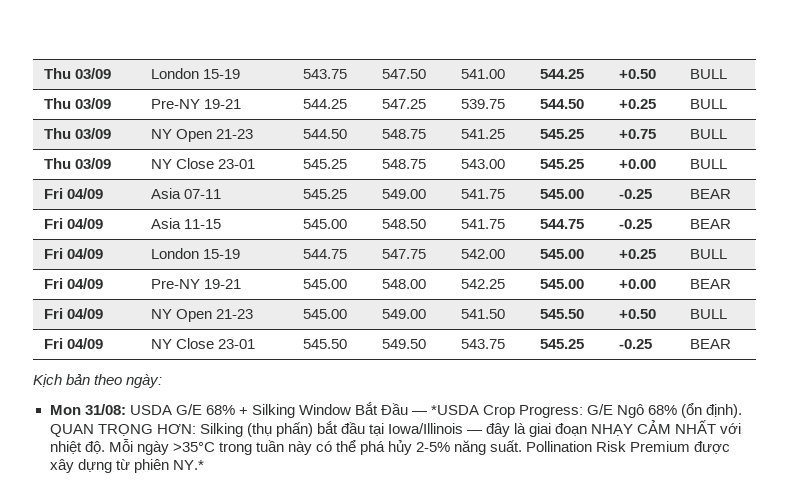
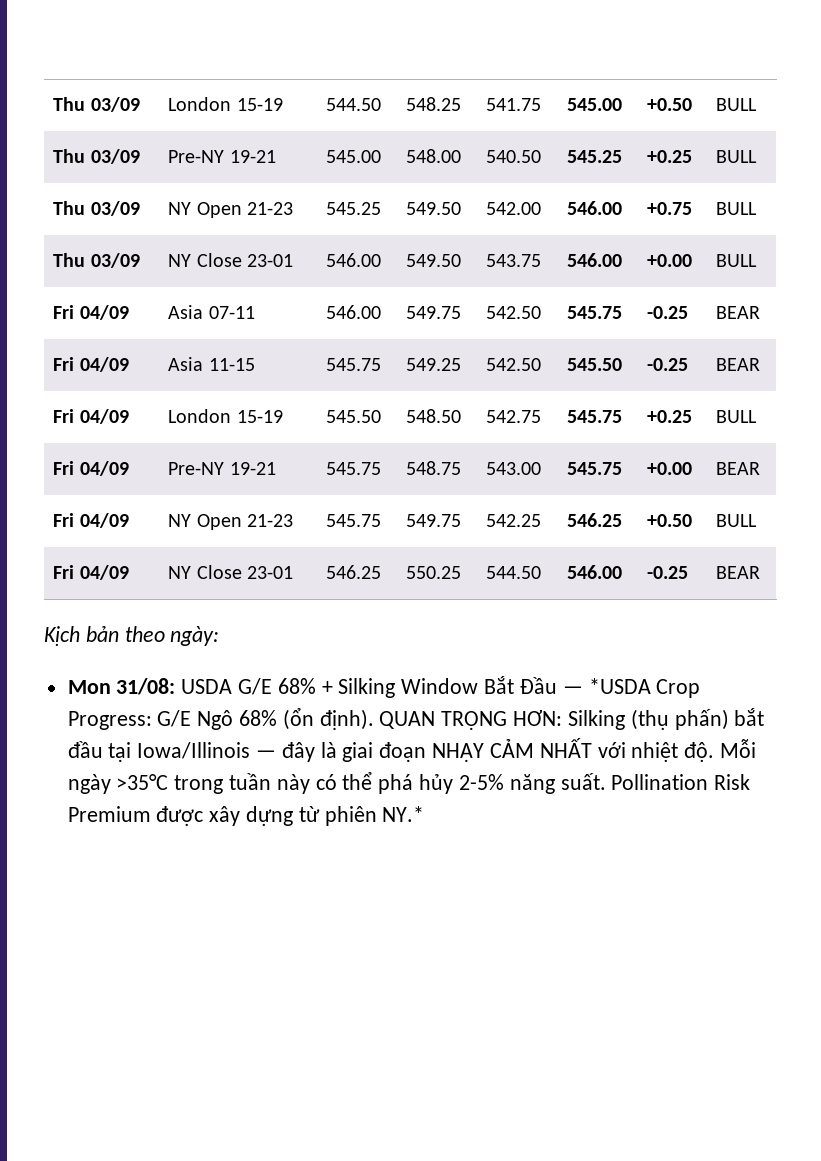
- Thu 03/09 | London 15-19 | 543.75 | 547.50 | 541.00 | 544.25 | +0.50 | BULL
+ Thu 03/09 | London 15-19 | 544.50 | 548.25 | 541.75 | 545.00 | +0.50 | BULL
- Thu 03/09 | Pre-NY 19-21 | 544.25 | 547.25 | 539.75 | 544.50 | +0.25 | BULL
+ Thu 03/09 | Pre-NY 19-21 | 545.00 | 548.00 | 540.50 | 545.25 | +0.25 | BULL
- Thu 03/09 | NY Open 21-23 | 544.50 | 548.75 | 541.25 | 545.25 | +0.75 | BULL
+ Thu 03/09 | NY Open 21-23 | 545.25 | 549.50 | 542.00 | 546.00 | +0.75 | BULL
- Thu 03/09 | NY Close 23-01 | 545.25 | 548.75 | 543.00 | 545.25 | +0.00 | BULL
+ Thu 03/09 | NY Close 23-01 | 546.00 | 549.50 | 543.75 | 546.00 | +0.00 | BULL
- Fri 04/09 | Asia 07-11 | 545.25 | 549.00 | 541.75 | 545.00 | -0.25 | BEAR
+ Fri 04/09 | Asia 07-11 | 546.00 | 549.75 | 542.50 | 545.75 | -0.25 | BEAR
- Fri 04/09 | Asia 11-15 | 545.00 | 548.50 | 541.75 | 544.75 | -0.25 | BEAR
+ Fri 04/09 | Asia 11-15 | 545.75 | 549.25 | 542.50 | 545.50 | -0.25 | BEAR
- Fri 04/09 | London 15-19 | 544.75 | 547.75 | 542.00 | 545.00 | +0.25 | BULL
+ Fri 04/09 | London 15-19 | 545.50 | 548.50 | 542.75 | 545.75 | +0.25 | BULL
- Fri 04/09 | Pre-NY 19-21 | 545.00 | 548.00 | 542.25 | 545.00 | +0.00 | BEAR
+ Fri 04/09 | Pre-NY 19-21 | 545.75 | 548.75 | 543.00 | 545.75 | +0.00 | BEAR
- Fri 04/09 | NY Open 21-23 | 545.00 | 549.00 | 541.50 | 545.50 | +0.50 | BULL
+ Fri 04/09 | NY Open 21-23 | 545.75 | 549.75 | 542.25 | 546.25 | +0.50 | BULL
- Fri 04/09 | NY Close 23-01 | 545.50 | 549.50 | 543.75 | 545.25 | -0.25 | BEAR
+ Fri 04/09 | NY Close 23-01 | 546.25 | 550.25 | 544.50 | 546.00 | -0.25 | BEAR

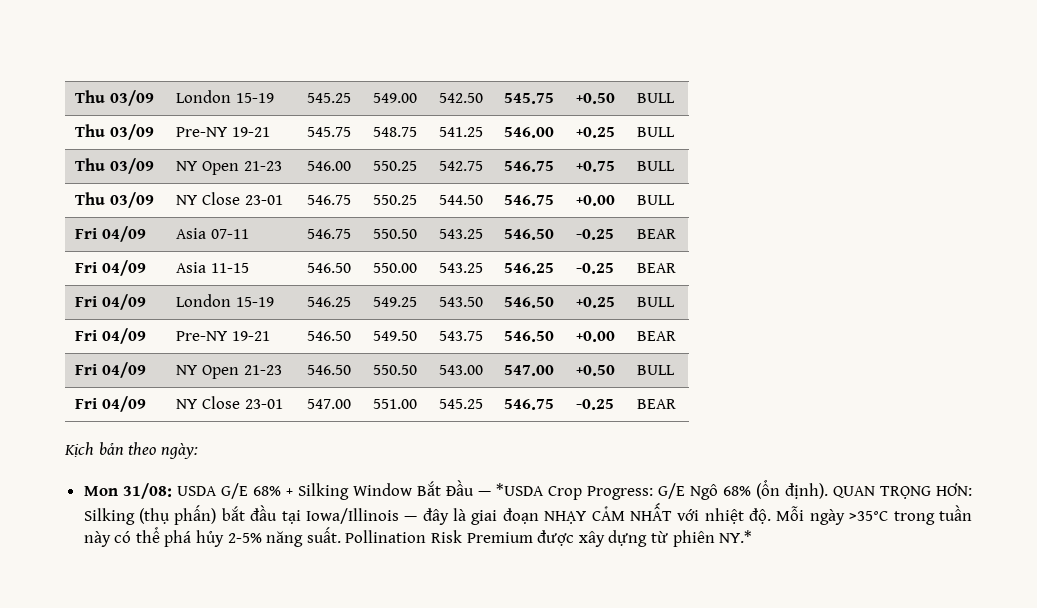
- Thu 03/09 | London 15-19 | 544.50 | 548.25 | 541.75 | 545.00 | +0.50 | BULL
+ Thu 03/09 | London 15-19 | 545.25 | 549.00 | 542.50 | 545.75 | +0.50 | BULL
- Thu 03/09 | Pre-NY 19-21 | 545.00 | 548.00 | 540.50 | 545.25 | +0.25 | BULL
+ Thu 03/09 | Pre-NY 19-21 | 545.75 | 548.75 | 541.25 | 546.00 | +0.25 | BULL
- Thu 03/09 | NY Open 21-23 | 545.25 | 549.50 | 542.00 | 546.00 | +0.75 | BULL
+ Thu 03/09 | NY Open 21-23 | 546.00 | 550.25 | 542.75 | 546.75 | +0.75 | BULL
- Thu 03/09 | NY Close 23-01 | 546.00 | 549.50 | 543.75 | 546.00 | +0.00 | BULL
+ Thu 03/09 | NY Close 23-01 | 546.75 | 550.25 | 544.50 | 546.75 | +0.00 | BULL
- Fri 04/09 | Asia 07-11 | 546.00 | 549.75 | 542.50 | 545.75 | -0.25 | BEAR
+ Fri 04/09 | Asia 07-11 | 546.75 | 550.50 | 543.25 | 546.50 | -0.25 | BEAR
- Fri 04/09 | Asia 11-15 | 545.75 | 549.25 | 542.50 | 545.50 | -0.25 | BEAR
+ Fri 04/09 | Asia 11-15 | 546.50 | 550.00 | 543.25 | 546.25 | -0.25 | BEAR
- Fri 04/09 | London 15-19 | 545.50 | 548.50 | 542.75 | 545.75 | +0.25 | BULL
+ Fri 04/09 | London 15-19 | 546.25 | 549.25 | 543.50 | 546.50 | +0.25 | BULL
- Fri 04/09 | Pre-NY 19-21 | 545.75 | 548.75 | 543.00 | 545.75 | +0.00 | BEAR
+ Fri 04/09 | Pre-NY 19-21 | 546.50 | 549.50 | 543.75 | 546.50 | +0.00 | BEAR
- Fri 04/09 | NY Open 21-23 | 545.75 | 549.75 | 542.25 | 546.25 | +0.50 | BULL
+ Fri 04/09 | NY Open 21-23 | 546.50 | 550.50 | 543.00 | 547.00 | +0.50 | BULL
- Fri 04/09 | NY Close 23-01 | 546.25 | 550.25 | 544.50 | 546.00 | -0.25 | BEAR
+ Fri 04/09 | NY Close 23-01 | 547.00 | 551.00 | 545.25 | 546.75 | -0.25 | BEAR

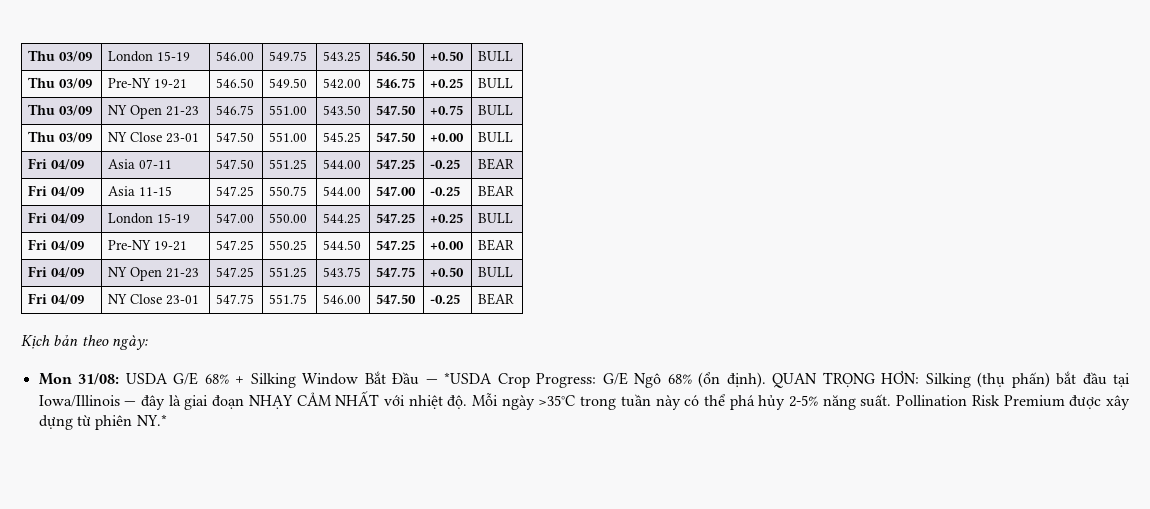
- Thu 03/09 | London 15-19 | 545.25 | 549.00 | 542.50 | 545.75 | +0.50 | BULL
+ Thu 03/09 | London 15-19 | 546.00 | 549.75 | 543.25 | 546.50 | +0.50 | BULL
- Thu 03/09 | Pre-NY 19-21 | 545.75 | 548.75 | 541.25 | 546.00 | +0.25 | BULL
+ Thu 03/09 | Pre-NY 19-21 | 546.50 | 549.50 | 542.00 | 546.75 | +0.25 | BULL
- Thu 03/09 | NY Open 21-23 | 546.00 | 550.25 | 542.75 | 546.75 | +0.75 | BULL
+ Thu 03/09 | NY Open 21-23 | 546.75 | 551.00 | 543.50 | 547.50 | +0.75 | BULL
- Thu 03/09 | NY Close 23-01 | 546.75 | 550.25 | 544.50 | 546.75 | +0.00 | BULL
+ Thu 03/09 | NY Close 23-01 | 547.50 | 551.00 | 545.25 | 547.50 | +0.00 | BULL
- Fri 04/09 | Asia 07-11 | 546.75 | 550.50 | 543.25 | 546.50 | -0.25 | BEAR
+ Fri 04/09 | Asia 07-11 | 547.50 | 551.25 | 544.00 | 547.25 | -0.25 | BEAR
- Fri 04/09 | Asia 11-15 | 546.50 | 550.00 | 543.25 | 546.25 | -0.25 | BEAR
+ Fri 04/09 | Asia 11-15 | 547.25 | 550.75 | 544.00 | 547.00 | -0.25 | BEAR
- Fri 04/09 | London 15-19 | 546.25 | 549.25 | 543.50 | 546.50 | +0.25 | BULL
+ Fri 04/09 | London 15-19 | 547.00 | 550.00 | 544.25 | 547.25 | +0.25 | BULL
- Fri 04/09 | Pre-NY 19-21 | 546.50 | 549.50 | 543.75 | 546.50 | +0.00 | BEAR
+ Fri 04/09 | Pre-NY 19-21 | 547.25 | 550.25 | 544.50 | 547.25 | +0.00 | BEAR
- Fri 04/09 | NY Open 21-23 | 546.50 | 550.50 | 543.00 | 547.00 | +0.50 | BULL
+ Fri 04/09 | NY Open 21-23 | 547.25 | 551.25 | 543.75 | 547.75 | +0.50 | BULL
- Fri 04/09 | NY Close 23-01 | 547.00 | 551.00 | 545.25 | 546.75 | -0.25 | BEAR
+ Fri 04/09 | NY Close 23-01 | 547.75 | 551.75 | 546.00 | 547.50 | -0.25 | BEAR

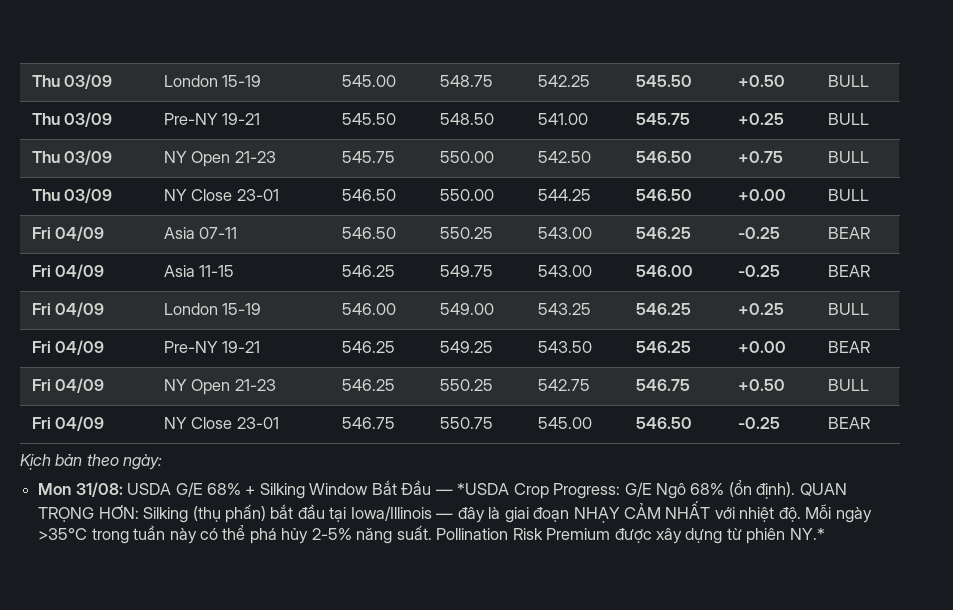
- Thu 03/09 | London 15-19 | 546.00 | 549.75 | 543.25 | 546.50 | +0.50 | BULL
+ Thu 03/09 | London 15-19 | 545.00 | 548.75 | 542.25 | 545.50 | +0.50 | BULL
- Thu 03/09 | Pre-NY 19-21 | 546.50 | 549.50 | 542.00 | 546.75 | +0.25 | BULL
+ Thu 03/09 | Pre-NY 19-21 | 545.50 | 548.50 | 541.00 | 545.75 | +0.25 | BULL
- Thu 03/09 | NY Open 21-23 | 546.75 | 551.00 | 543.50 | 547.50 | +0.75 | BULL
+ Thu 03/09 | NY Open 21-23 | 545.75 | 550.00 | 542.50 | 546.50 | +0.75 | BULL
- Thu 03/09 | NY Close 23-01 | 547.50 | 551.00 | 545.25 | 547.50 | +0.00 | BULL
+ Thu 03/09 | NY Close 23-01 | 546.50 | 550.00 | 544.25 | 546.50 | +0.00 | BULL
- Fri 04/09 | Asia 07-11 | 547.50 | 551.25 | 544.00 | 547.25 | -0.25 | BEAR
+ Fri 04/09 | Asia 07-11 | 546.50 | 550.25 | 543.00 | 546.25 | -0.25 | BEAR
- Fri 04/09 | Asia 11-15 | 547.25 | 550.75 | 544.00 | 547.00 | -0.25 | BEAR
+ Fri 04/09 | Asia 11-15 | 546.25 | 549.75 | 543.00 | 546.00 | -0.25 | BEAR
- Fri 04/09 | London 15-19 | 547.00 | 550.00 | 544.25 | 547.25 | +0.25 | BULL
+ Fri 04/09 | London 15-19 | 546.00 | 549.00 | 543.25 | 546.25 | +0.25 | BULL
- Fri 04/09 | Pre-NY 19-21 | 547.25 | 550.25 | 544.50 | 547.25 | +0.00 | BEAR
+ Fri 04/09 | Pre-NY 19-21 | 546.25 | 549.25 | 543.50 | 546.25 | +0.00 | BEAR
- Fri 04/09 | NY Open 21-23 | 547.25 | 551.25 | 543.75 | 547.75 | +0.50 | BULL
+ Fri 04/09 | NY Open 21-23 | 546.25 | 550.25 | 542.75 | 546.75 | +0.50 | BULL
- Fri 04/09 | NY Close 23-01 | 547.75 | 551.75 | 546.00 | 547.50 | -0.25 | BEAR
+ Fri 04/09 | NY Close 23-01 | 546.75 | 550.75 | 545.00 | 546.50 | -0.25 | BEAR

